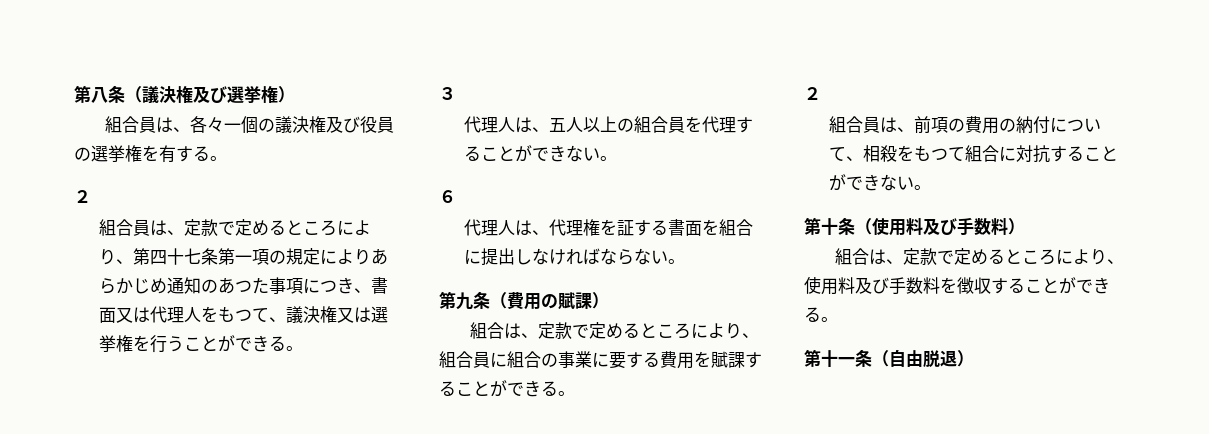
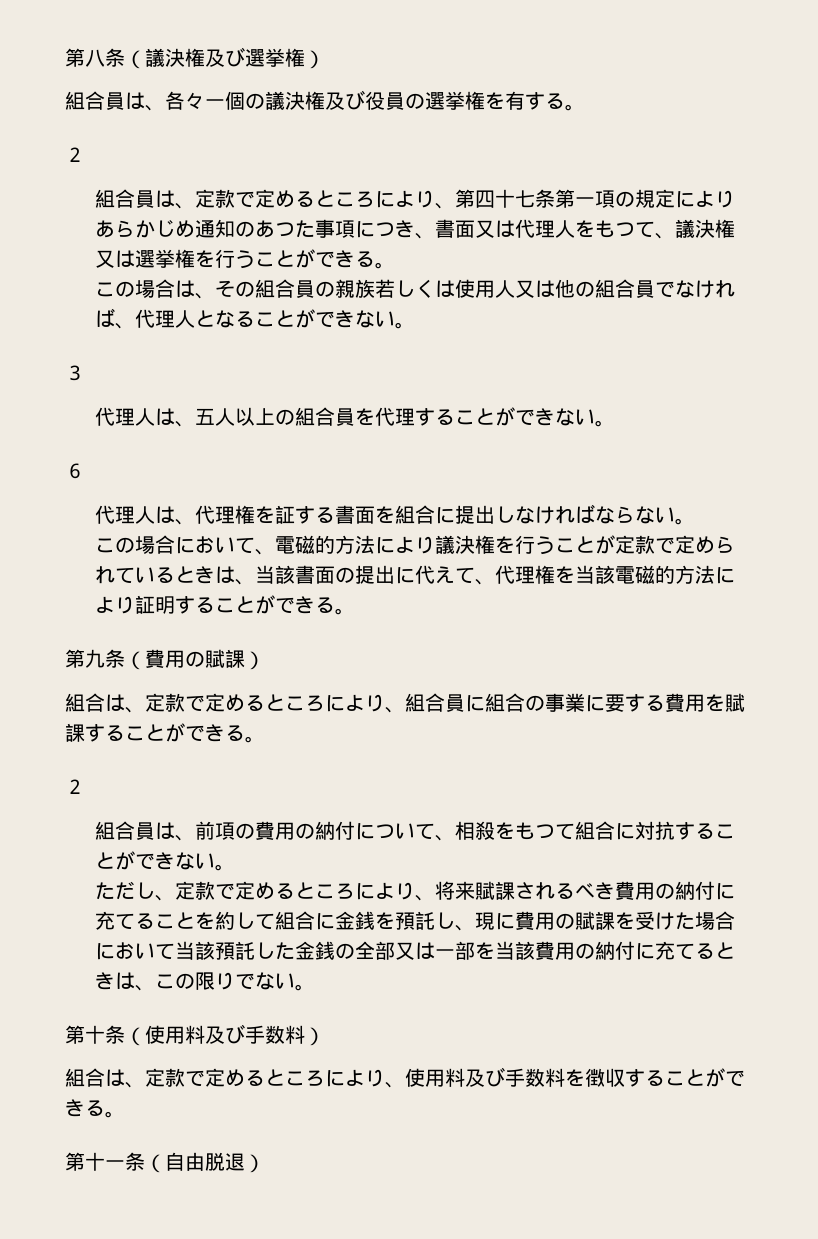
+ この場合は、その組合員の親族若しくは使用人又は他の組合員でなければ、代理人となることができない。
+ この場合において、電磁的方法により議決権を行うことが定款で定められているときは、当該書面の提出に代えて、代理権を当該電磁的方法により証明することができる。
+ ただし、定款で定めるところにより、将来賦課されるべき費用の納付に充てることを約して組合に金銭を預託し、現に費用の賦課を受けた場合において当該預託した金銭の全部又は一部を当該費用の納付に充てるときは、この限りでない。

